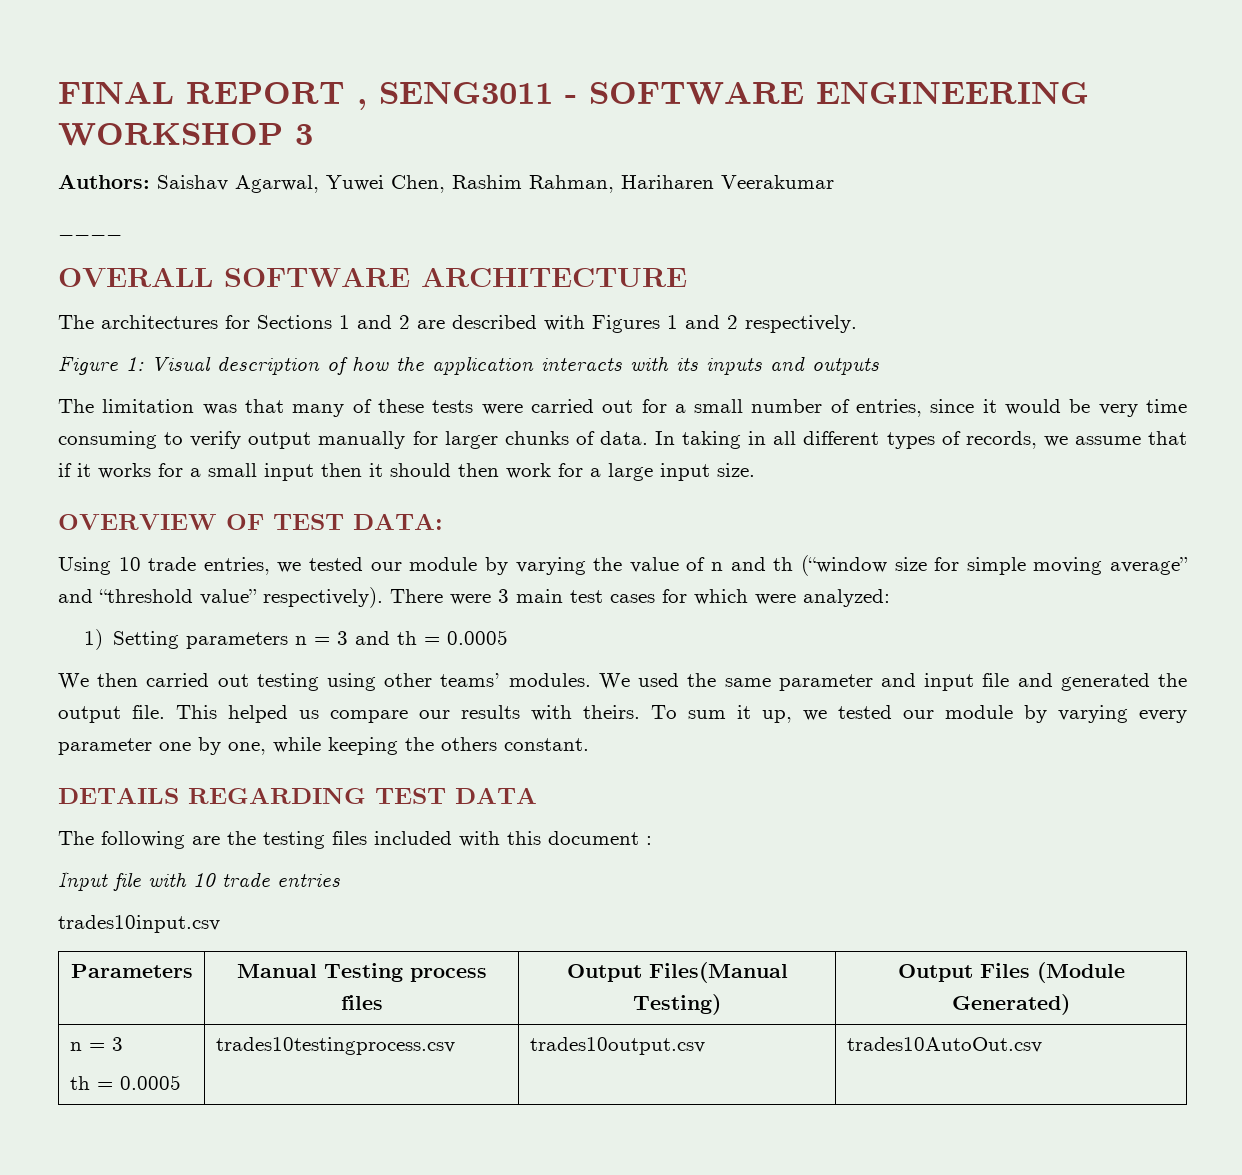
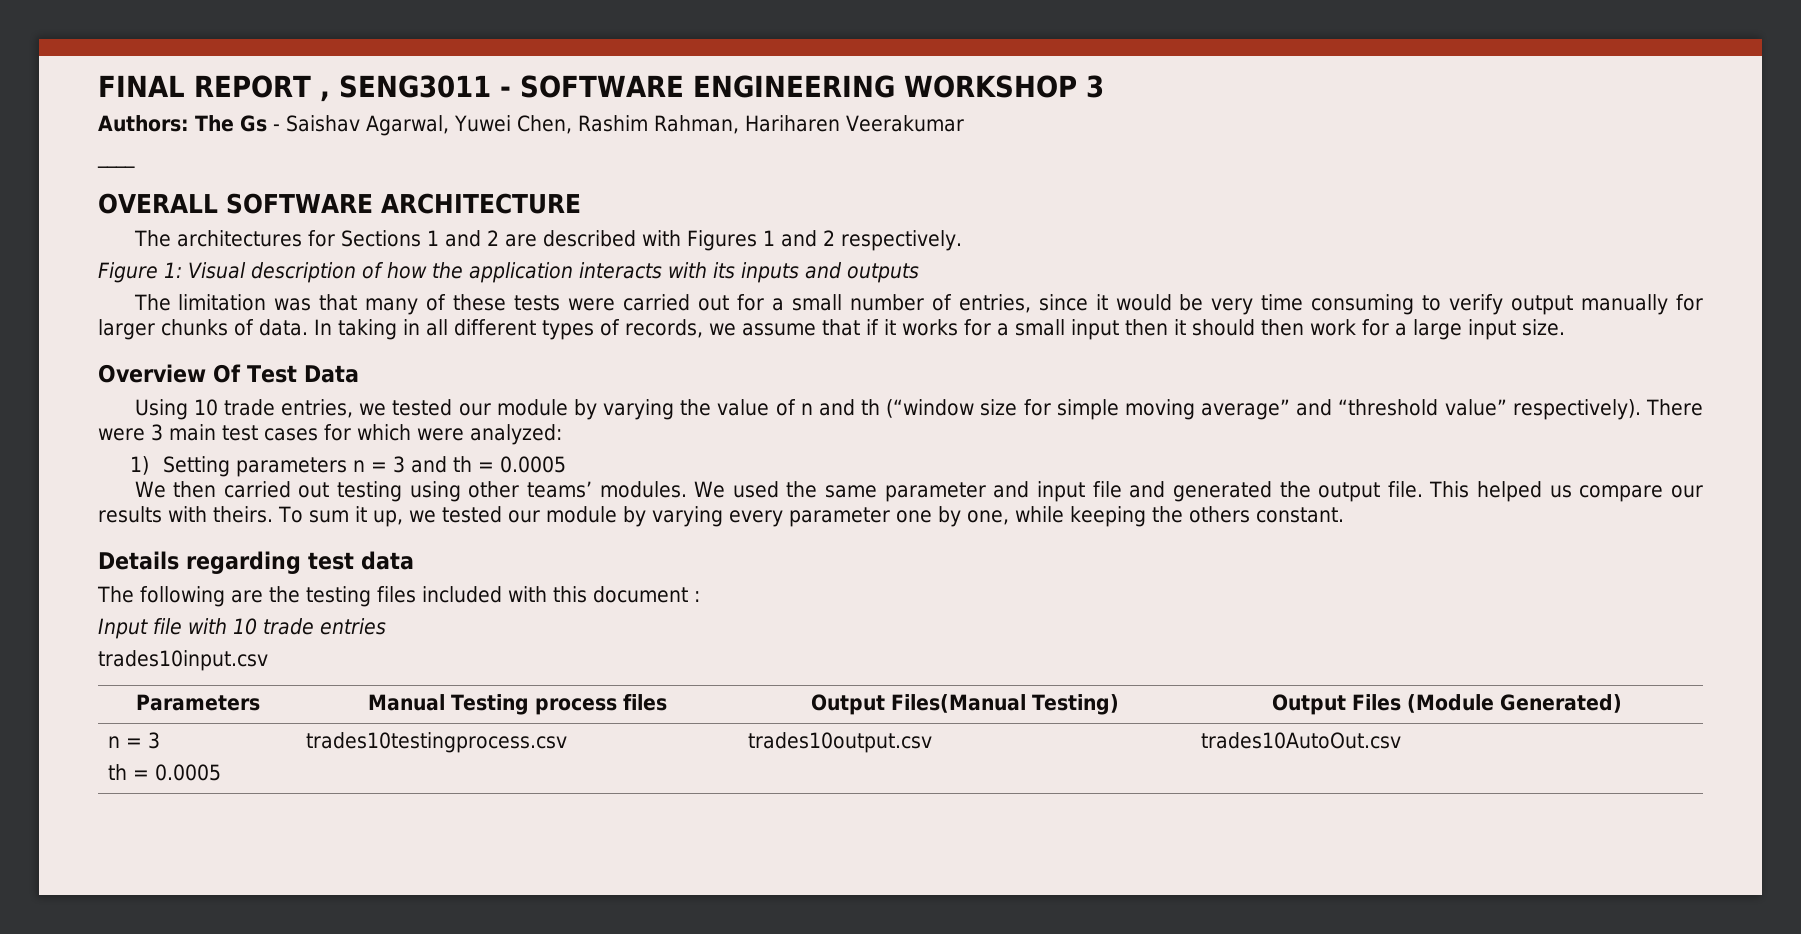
- Authors: Saishav Agarwal, Yuwei Chen, Rashim Rahman, Hariharen Veerakumar
+ Authors: The Gs - Saishav Agarwal, Yuwei Chen, Rashim Rahman, Hariharen Veerakumar
- OVERVIEW OF TEST DATA:
+ Overview Of Test Data
- DETAILS REGARDING TEST DATA
+ Details regarding test data

